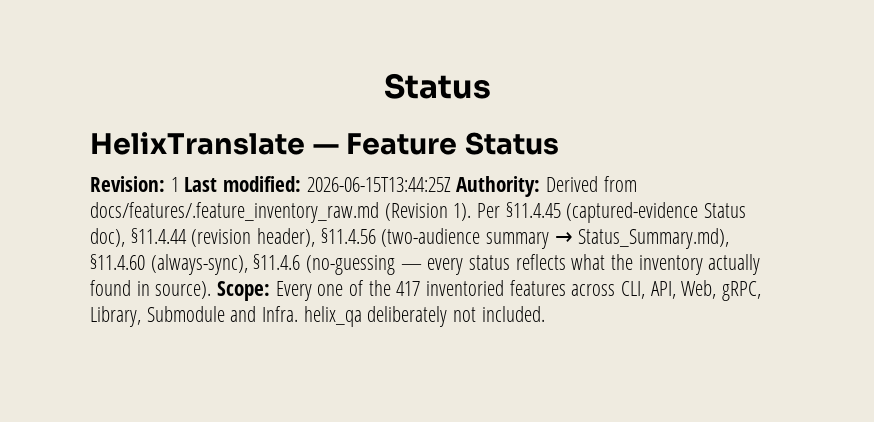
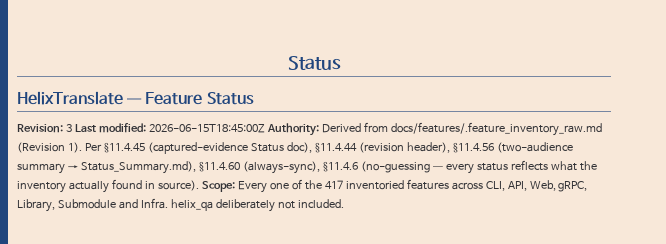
- Revision: 1 Last modified: 2026-06-15T13:44:25Z Authority: Derived from docs/features/.feature_inventory_raw.md (Revision 1).
+ Revision: 3 Last modified: 2026-06-15T18:45:00Z Authority: Derived from docs/features/.feature_inventory_raw.md (Revision 1).

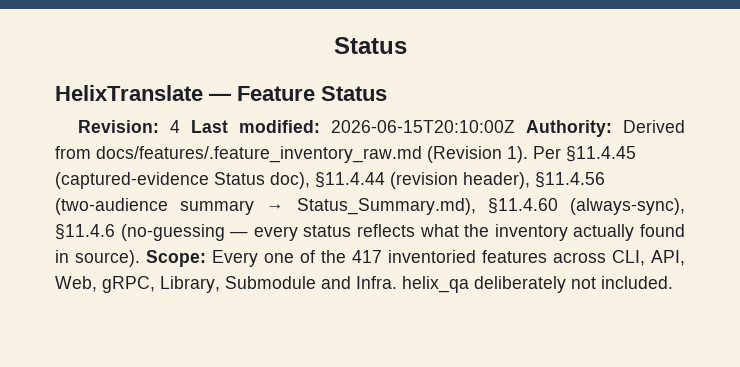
- Revision: 3 Last modified: 2026-06-15T18:45:00Z Authority: Derived from docs/features/.feature_inventory_raw.md (Revision 1).
+ Revision: 4 Last modified: 2026-06-15T20:10:00Z Authority: Derived from docs/features/.feature_inventory_raw.md (Revision 1).

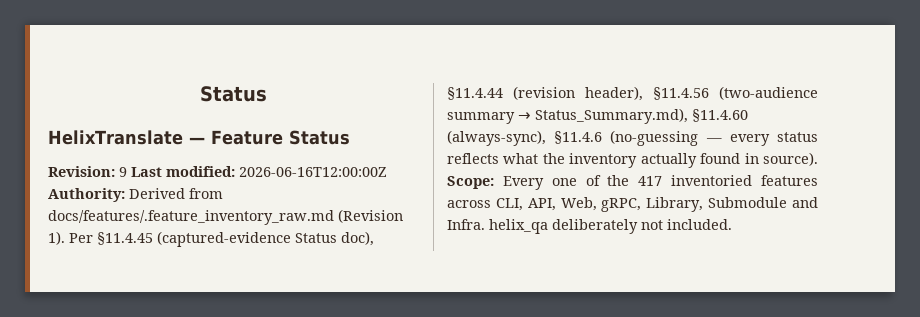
- Revision: 4 Last modified: 2026-06-15T20:10:00Z Authority: Derived from docs/features/.feature_inventory_raw.md (Revision 1).
+ Revision: 9 Last modified: 2026-06-16T12:00:00Z Authority: Derived from docs/features/.feature_inventory_raw.md (Revision 1).

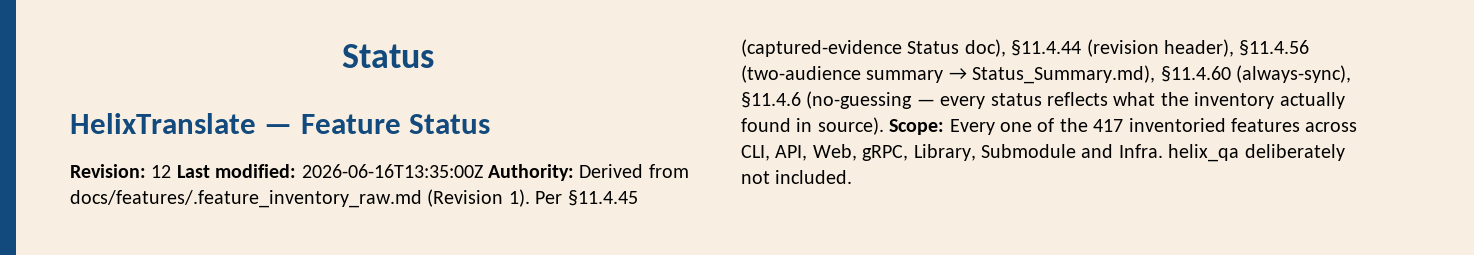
- Revision: 9 Last modified: 2026-06-16T12:00:00Z Authority: Derived from docs/features/.feature_inventory_raw.md (Revision 1).
+ Revision: 12 Last modified: 2026-06-16T13:35:00Z Authority: Derived from docs/features/.feature_inventory_raw.md (Revision 1).

